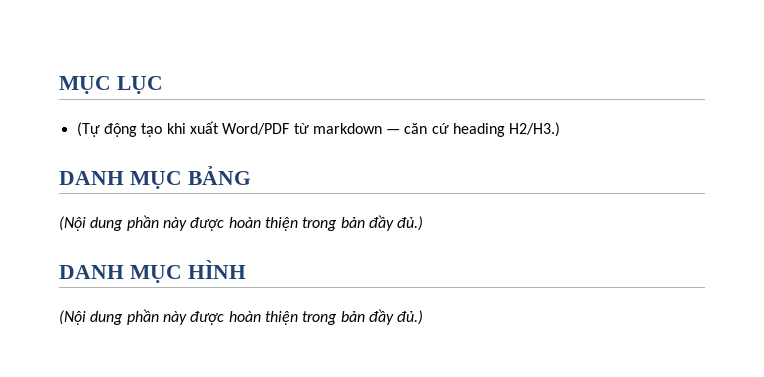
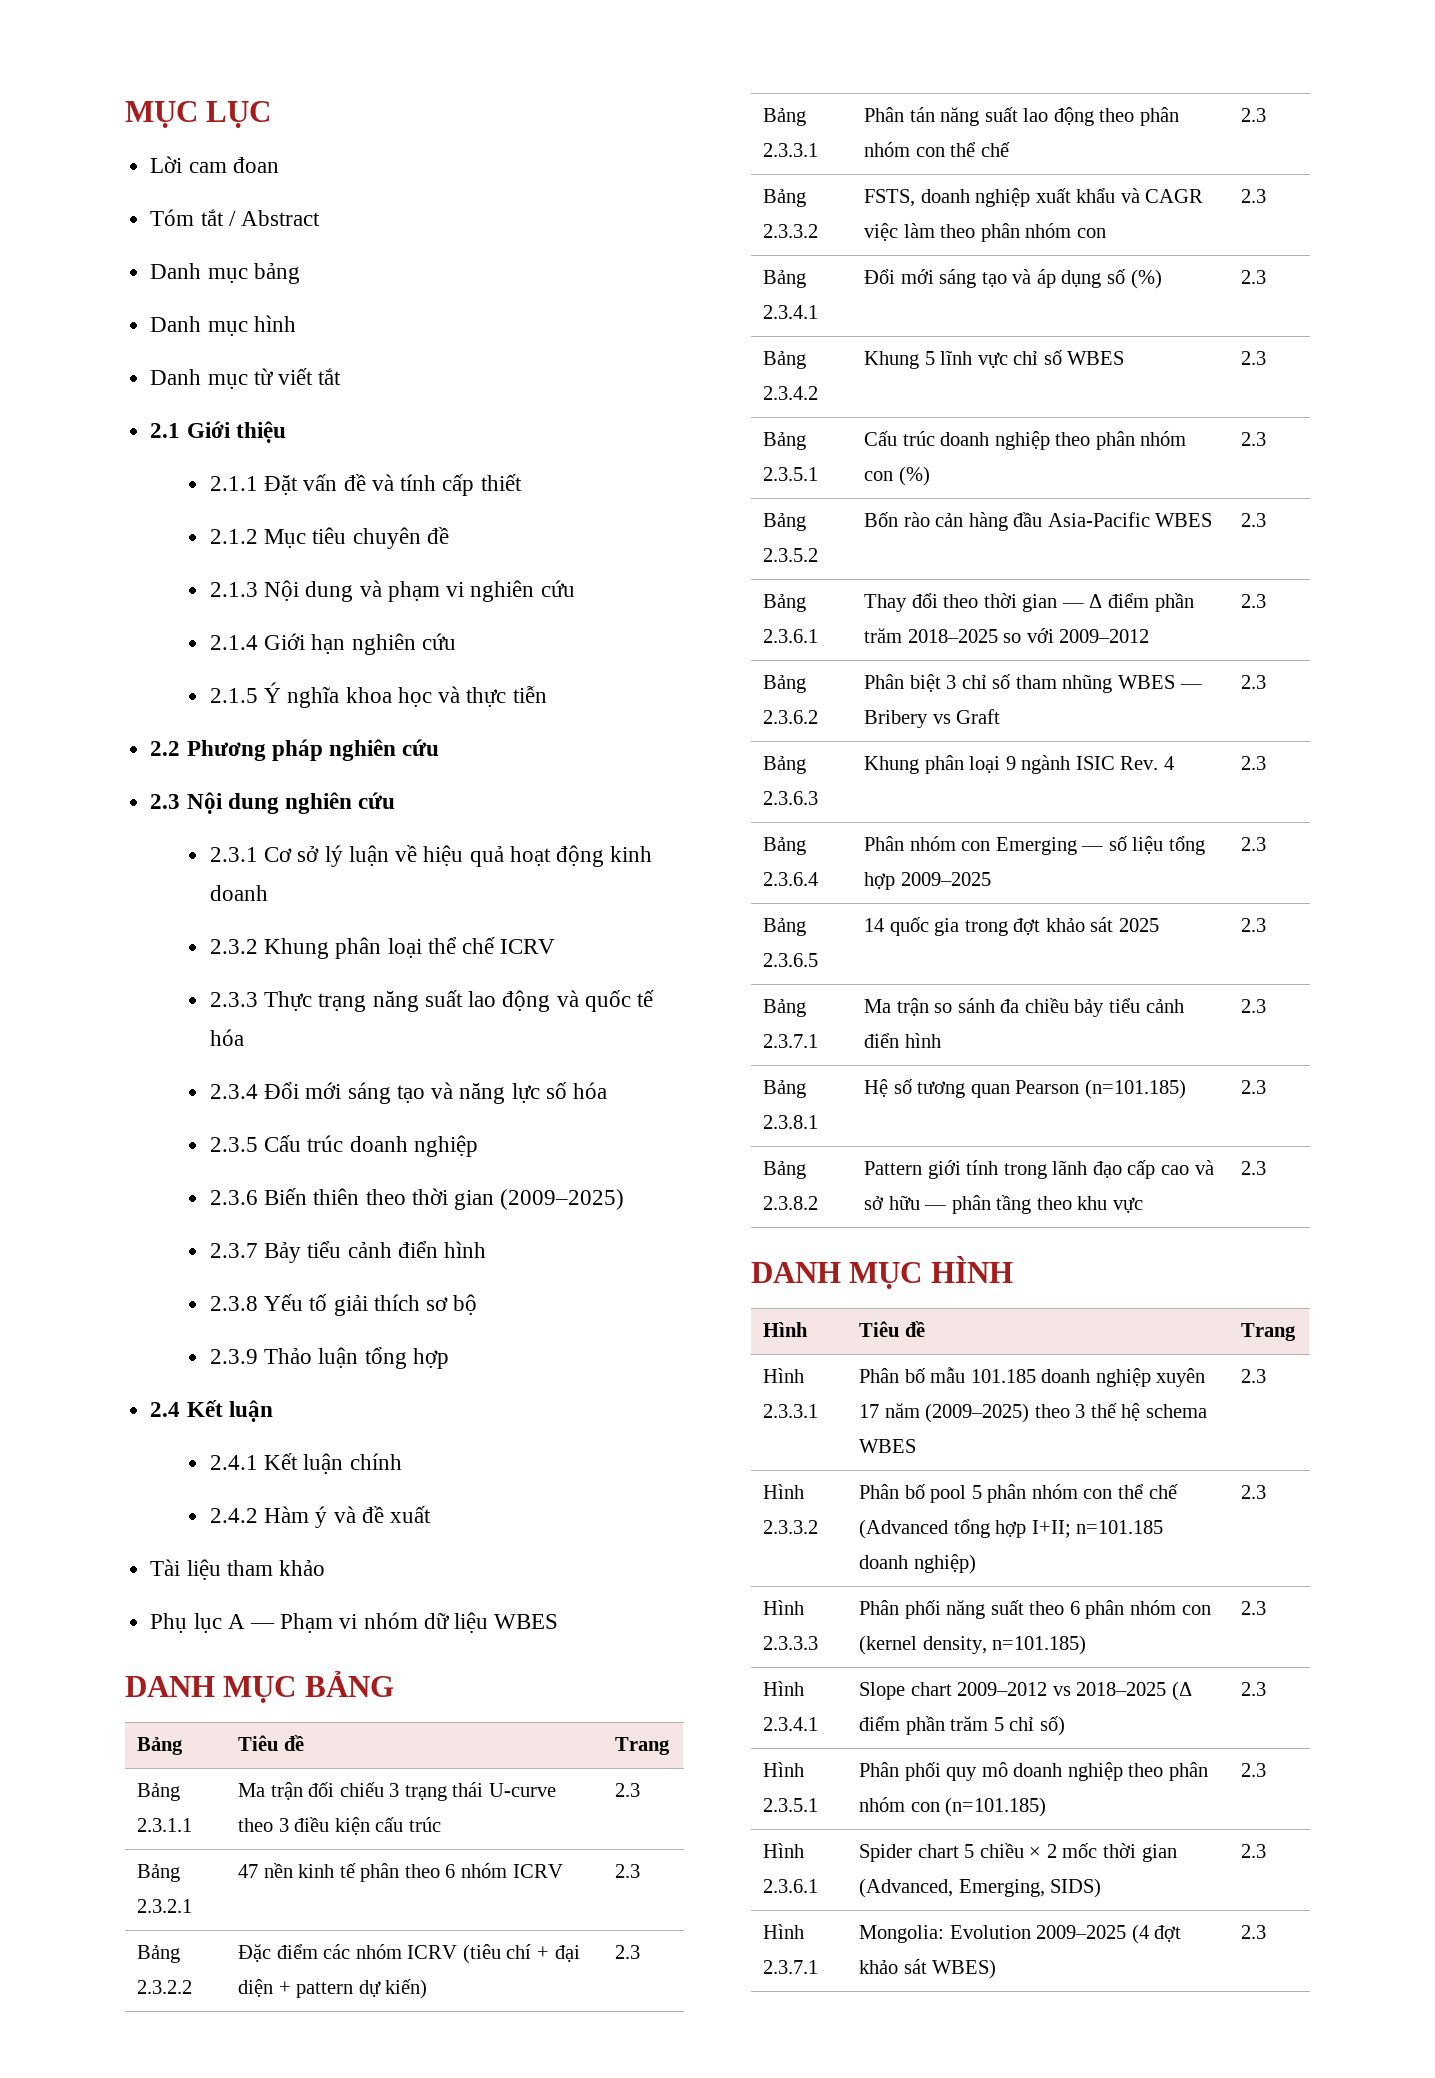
- (Tự động tạo khi xuất Word/PDF từ markdown — căn cứ heading H2/H3.)
+ Lời cam đoan
+ Tóm tắt / Abstract
+ Danh mục bảng
+ Danh mục hình
+ Danh mục từ viết tắt
+ 2.1 Giới thiệu
+ 2.1.1 Đặt vấn đề và tính cấp thiết
+ 2.1.2 Mục tiêu chuyên đề
+ 2.1.3 Nội dung và phạm vi nghiên cứu
+ 2.1.4 Giới hạn nghiên cứu
+ 2.1.5 Ý nghĩa khoa học và thực tiễn
+ 2.2 Phương pháp nghiên cứu
+ 2.3 Nội dung nghiên cứu
+ 2.3.1 Cơ sở lý luận về hiệu quả hoạt động kinh doanh
+ 2.3.2 Khung phân loại thể chế ICRV
+ 2.3.3 Thực trạng năng suất lao động và quốc tế hóa
+ 2.3.4 Đổi mới sáng tạo và năng lực số hóa
+ 2.3.5 Cấu trúc doanh nghiệp
+ 2.3.6 Biến thiên theo thời gian (2009–2025)
+ 2.3.7 Bảy tiểu cảnh điển hình
+ 2.3.8 Yếu tố giải thích sơ bộ
+ 2.3.9 Thảo luận tổng hợp
+ 2.4 Kết luận
+ 2.4.1 Kết luận chính
+ 2.4.2 Hàm ý và đề xuất
+ Tài liệu tham khảo
+ Phụ lục A — Phạm vi nhóm dữ liệu WBES
  DANH MỤC BẢNG
- (Nội dung phần này được hoàn thiện trong bản đầy đủ.)
+ Bảng | Tiêu đề | Trang
+ Bảng 2.3.1.1 | Ma trận đối chiếu 3 trạng thái U-curve theo 3 điều kiện cấu trúc | 2.3
+ Bảng 2.3.2.1 | 47 nền kinh tế phân theo 6 nhóm ICRV | 2.3
+ Bảng 2.3.2.2 | Đặc điểm các nhóm ICRV (tiêu chí + đại diện + pattern dự kiến) | 2.3
+ Bảng 2.3.3.1 | Phân tán năng suất lao động theo phân nhóm con thể chế | 2.3
+ Bảng 2.3.3.2 | FSTS, doanh nghiệp xuất khẩu và CAGR việc làm theo phân nhóm con | 2.3
+ Bảng 2.3.4.1 | Đổi mới sáng tạo và áp dụng số (%) | 2.3
+ Bảng 2.3.4.2 | Khung 5 lĩnh vực chỉ số WBES | 2.3
+ Bảng 2.3.5.1 | Cấu trúc doanh nghiệp theo phân nhóm con (%) | 2.3
+ Bảng 2.3.5.2 | Bốn rào cản hàng đầu Asia-Pacific WBES | 2.3
+ Bảng 2.3.6.1 | Thay đổi theo thời gian — Δ điểm phần trăm 2018–2025 so với 2009–2012 | 2.3
+ Bảng 2.3.6.2 | Phân biệt 3 chỉ số tham nhũng WBES — Bribery vs Graft | 2.3
+ Bảng 2.3.6.3 | Khung phân loại 9 ngành ISIC Rev. 4 | 2.3
+ Bảng 2.3.6.4 | Phân nhóm con Emerging — số liệu tổng hợp 2009–2025 | 2.3
+ Bảng 2.3.6.5 | 14 quốc gia trong đợt khảo sát 2025 | 2.3
+ Bảng 2.3.7.1 | Ma trận so sánh đa chiều bảy tiểu cảnh điển hình | 2.3
+ Bảng 2.3.8.1 | Hệ số tương quan Pearson (n=101.185) | 2.3
+ Bảng 2.3.8.2 | Pattern giới tính trong lãnh đạo cấp cao và sở hữu — phân tầng theo khu vực | 2.3
  DANH MỤC HÌNH
- (Nội dung phần này được hoàn thiện trong bản đầy đủ.)
+ Hình | Tiêu đề | Trang
+ Hình 2.3.3.1 | Phân bố mẫu 101.185 doanh nghiệp xuyên 17 năm (2009–2025) theo 3 thế hệ schema WBES | 2.3
+ Hình 2.3.3.2 | Phân bố pool 5 phân nhóm con thể chế (Advanced tổng hợp I+II; n=101.185 doanh nghiệp) | 2.3
+ Hình 2.3.3.3 | Phân phối năng suất theo 6 phân nhóm con (kernel density, n=101.185) | 2.3
+ Hình 2.3.4.1 | Slope chart 2009–2012 vs 2018–2025 (Δ điểm phần trăm 5 chỉ số) | 2.3
+ Hình 2.3.5.1 | Phân phối quy mô doanh nghiệp theo phân nhóm con (n=101.185) | 2.3
+ Hình 2.3.6.1 | Spider chart 5 chiều × 2 mốc thời gian (Advanced, Emerging, SIDS) | 2.3
+ Hình 2.3.7.1 | Mongolia: Evolution 2009–2025 (4 đợt khảo sát WBES) | 2.3

